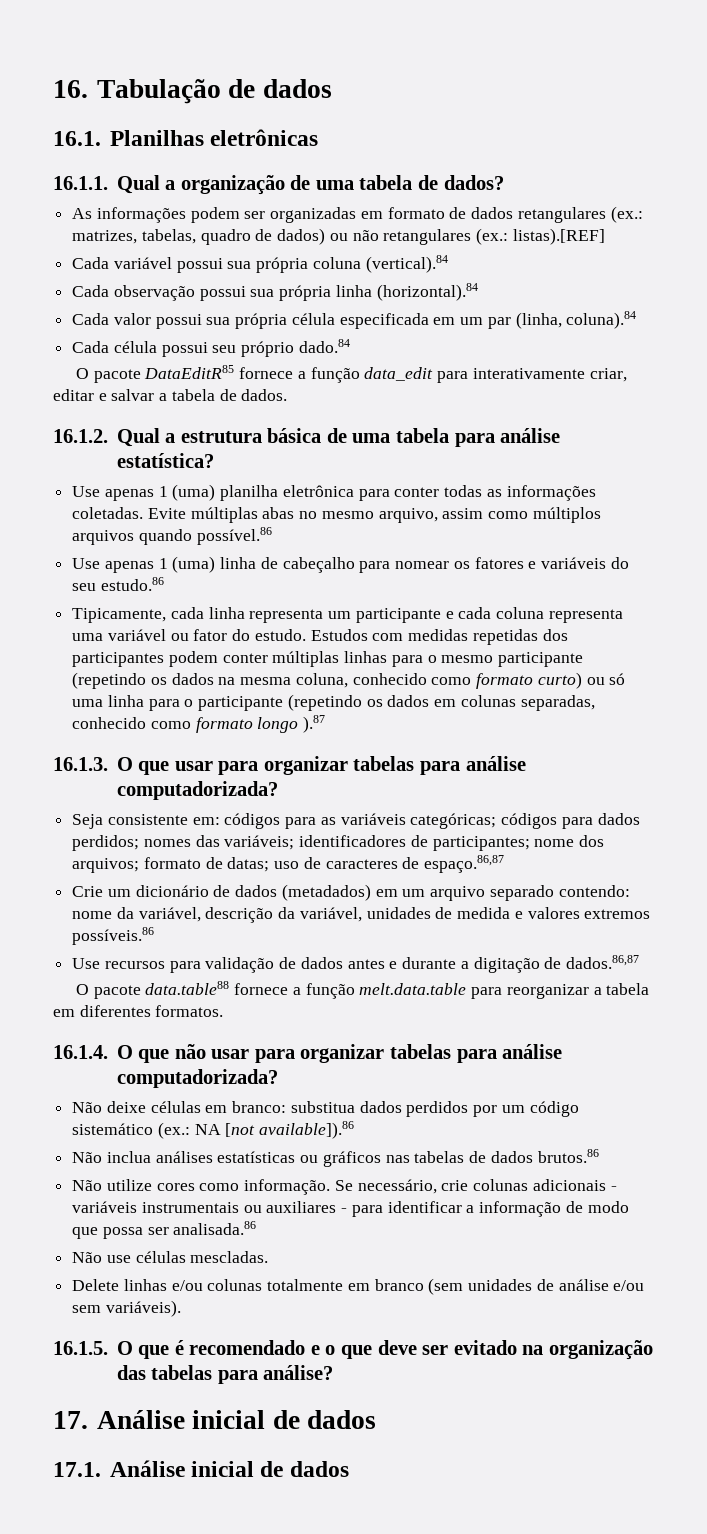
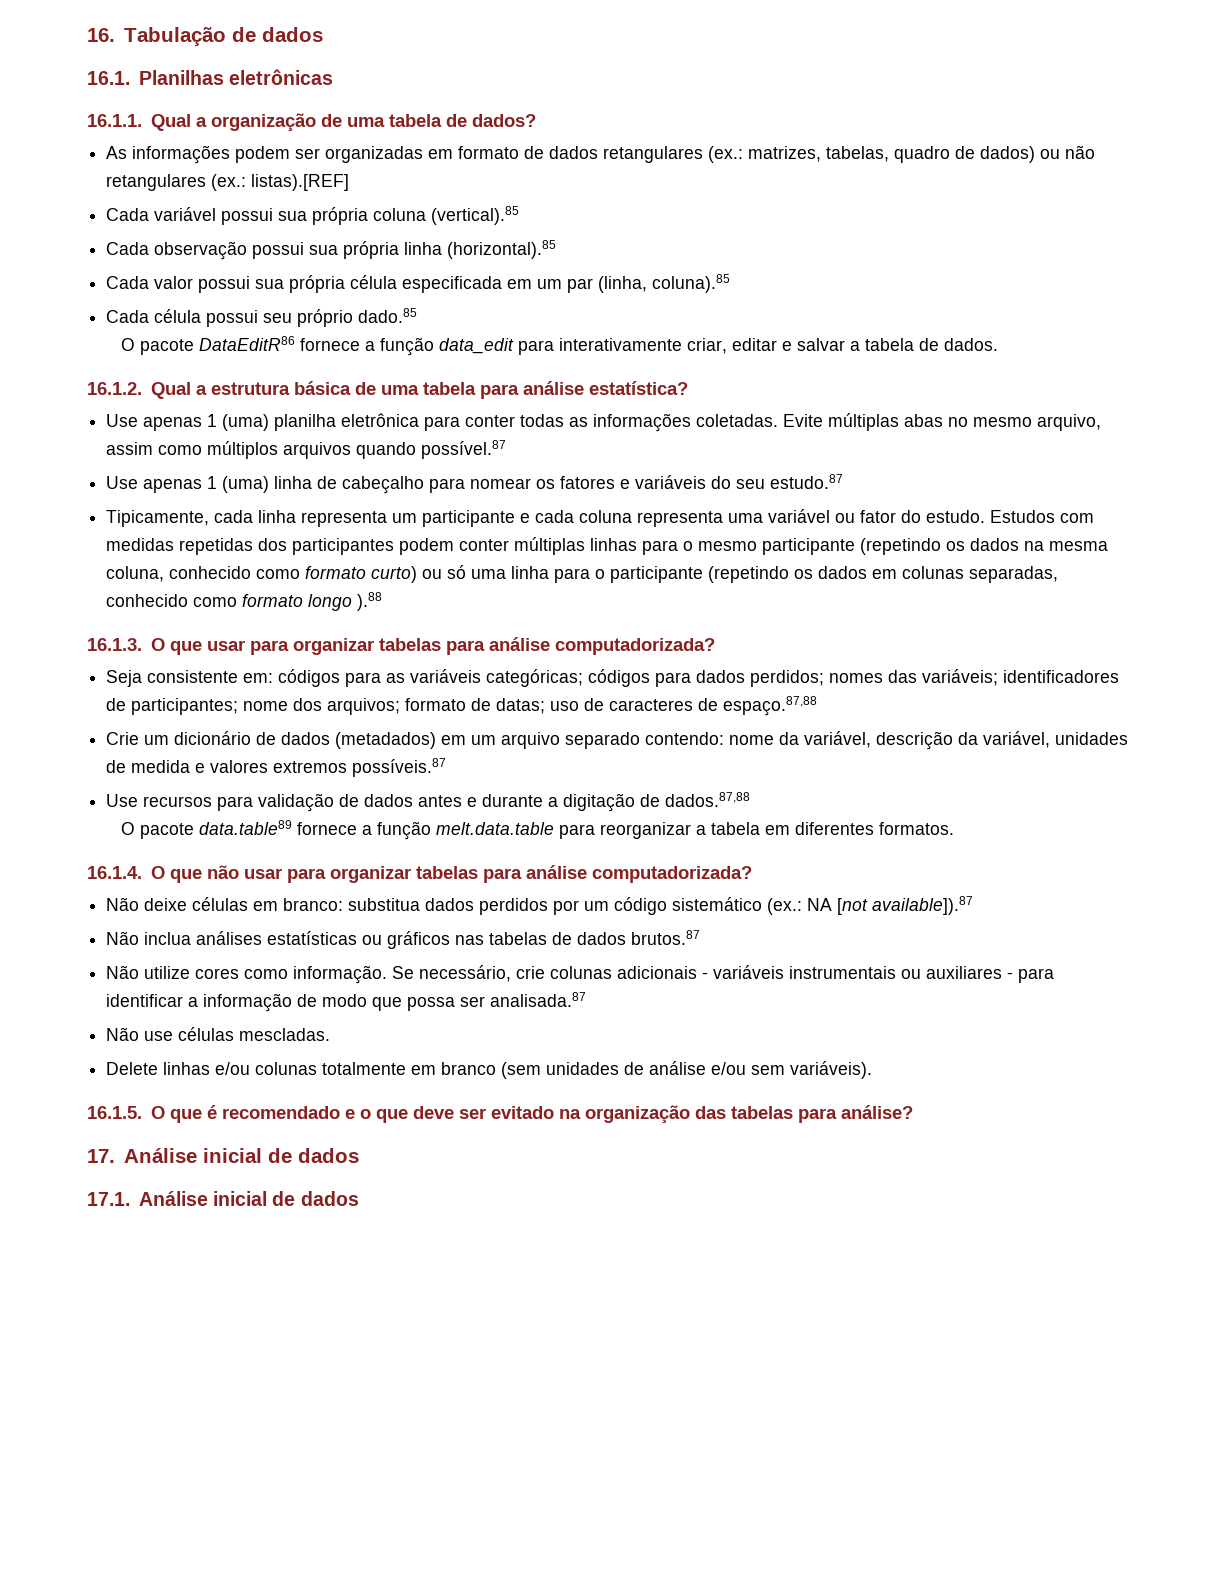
- Cada variável possui sua própria coluna (vertical).84
+ Cada variável possui sua própria coluna (vertical).85
- Cada observação possui sua própria linha (horizontal).84
+ Cada observação possui sua própria linha (horizontal).85
- Cada valor possui sua própria célula especificada em um par (linha, coluna).84
+ Cada valor possui sua própria célula especificada em um par (linha, coluna).85
- Cada célula possui seu próprio dado.84
- O pacote DataEditR85 fornece a função data_edit para interativamente criar, editar e salvar a tabela de dados.
+ Cada célula possui seu próprio dado.85
+ O pacote DataEditR86 fornece a função data_edit para interativamente criar, editar e salvar a tabela de dados.
- Evite múltiplas abas no mesmo arquivo, assim como múltiplos arquivos quando possível.86
+ Evite múltiplas abas no mesmo arquivo, assim como múltiplos arquivos quando possível.87
- Use apenas 1 (uma) linha de cabeçalho para nomear os fatores e variáveis do seu estudo.86
+ Use apenas 1 (uma) linha de cabeçalho para nomear os fatores e variáveis do seu estudo.87
- Estudos com medidas repetidas dos participantes podem conter múltiplas linhas para o mesmo participante (repetindo os dados na mesma coluna, conhecido como formato curto) ou só uma linha para o participante (repetindo os dados em colunas separadas, conhecido como formato longo ).87
+ Estudos com medidas repetidas dos participantes podem conter múltiplas linhas para o mesmo participante (repetindo os dados na mesma coluna, conhecido como formato curto) ou só uma linha para o participante (repetindo os dados em colunas separadas, conhecido como formato longo ).88
- Seja consistente em: códigos para as variáveis categóricas; códigos para dados perdidos; nomes das variáveis; identificadores de participantes; nome dos arquivos; formato de datas; uso de caracteres de espaço.86,87
+ Seja consistente em: códigos para as variáveis categóricas; códigos para dados perdidos; nomes das variáveis; identificadores de participantes; nome dos arquivos; formato de datas; uso de caracteres de espaço.87,88
- Crie um dicionário de dados (metadados) em um arquivo separado contendo: nome da variável, descrição da variável, unidades de medida e valores extremos possíveis.86
+ Crie um dicionário de dados (metadados) em um arquivo separado contendo: nome da variável, descrição da variável, unidades de medida e valores extremos possíveis.87
- Use recursos para validação de dados antes e durante a digitação de dados.86,87
- O pacote data.table88 fornece a função melt.data.table para reorganizar a tabela em diferentes formatos.
+ Use recursos para validação de dados antes e durante a digitação de dados.87,88
+ O pacote data.table89 fornece a função melt.data.table para reorganizar a tabela em diferentes formatos.
- Não deixe células em branco: substitua dados perdidos por um código sistemático (ex.: NA [not available]).86
+ Não deixe células em branco: substitua dados perdidos por um código sistemático (ex.: NA [not available]).87
- Não inclua análises estatísticas ou gráficos nas tabelas de dados brutos.86
+ Não inclua análises estatísticas ou gráficos nas tabelas de dados brutos.87
- Se necessário, crie colunas adicionais - variáveis instrumentais ou auxiliares - para identificar a informação de modo que possa ser analisada.86
+ Se necessário, crie colunas adicionais - variáveis instrumentais ou auxiliares - para identificar a informação de modo que possa ser analisada.87

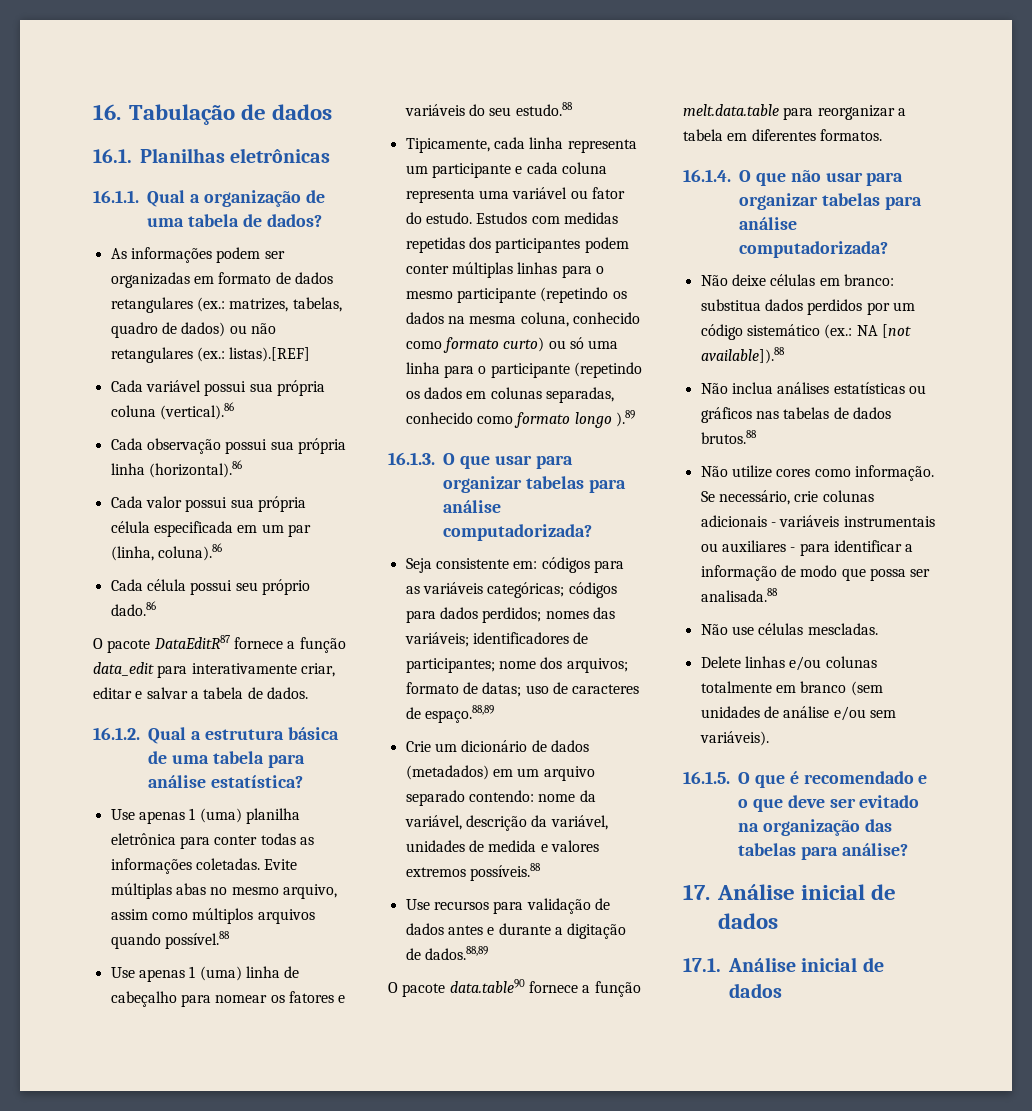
- Cada variável possui sua própria coluna (vertical).85
+ Cada variável possui sua própria coluna (vertical).86
- Cada observação possui sua própria linha (horizontal).85
+ Cada observação possui sua própria linha (horizontal).86
- Cada valor possui sua própria célula especificada em um par (linha, coluna).85
+ Cada valor possui sua própria célula especificada em um par (linha, coluna).86
- Cada célula possui seu próprio dado.85
- O pacote DataEditR86 fornece a função data_edit para interativamente criar, editar e salvar a tabela de dados.
+ Cada célula possui seu próprio dado.86
+ O pacote DataEditR87 fornece a função data_edit para interativamente criar, editar e salvar a tabela de dados.
- Evite múltiplas abas no mesmo arquivo, assim como múltiplos arquivos quando possível.87
+ Evite múltiplas abas no mesmo arquivo, assim como múltiplos arquivos quando possível.88
- Use apenas 1 (uma) linha de cabeçalho para nomear os fatores e variáveis do seu estudo.87
+ Use apenas 1 (uma) linha de cabeçalho para nomear os fatores e variáveis do seu estudo.88
- Estudos com medidas repetidas dos participantes podem conter múltiplas linhas para o mesmo participante (repetindo os dados na mesma coluna, conhecido como formato curto) ou só uma linha para o participante (repetindo os dados em colunas separadas, conhecido como formato longo ).88
+ Estudos com medidas repetidas dos participantes podem conter múltiplas linhas para o mesmo participante (repetindo os dados na mesma coluna, conhecido como formato curto) ou só uma linha para o participante (repetindo os dados em colunas separadas, conhecido como formato longo ).89
- Seja consistente em: códigos para as variáveis categóricas; códigos para dados perdidos; nomes das variáveis; identificadores de participantes; nome dos arquivos; formato de datas; uso de caracteres de espaço.87,88
+ Seja consistente em: códigos para as variáveis categóricas; códigos para dados perdidos; nomes das variáveis; identificadores de participantes; nome dos arquivos; formato de datas; uso de caracteres de espaço.88,89
- Crie um dicionário de dados (metadados) em um arquivo separado contendo: nome da variável, descrição da variável, unidades de medida e valores extremos possíveis.87
+ Crie um dicionário de dados (metadados) em um arquivo separado contendo: nome da variável, descrição da variável, unidades de medida e valores extremos possíveis.88
- Use recursos para validação de dados antes e durante a digitação de dados.87,88
- O pacote data.table89 fornece a função melt.data.table para reorganizar a tabela em diferentes formatos.
+ Use recursos para validação de dados antes e durante a digitação de dados.88,89
+ O pacote data.table90 fornece a função melt.data.table para reorganizar a tabela em diferentes formatos.
- Não deixe células em branco: substitua dados perdidos por um código sistemático (ex.: NA [not available]).87
+ Não deixe células em branco: substitua dados perdidos por um código sistemático (ex.: NA [not available]).88
- Não inclua análises estatísticas ou gráficos nas tabelas de dados brutos.87
+ Não inclua análises estatísticas ou gráficos nas tabelas de dados brutos.88
- Se necessário, crie colunas adicionais - variáveis instrumentais ou auxiliares - para identificar a informação de modo que possa ser analisada.87
+ Se necessário, crie colunas adicionais - variáveis instrumentais ou auxiliares - para identificar a informação de modo que possa ser analisada.88

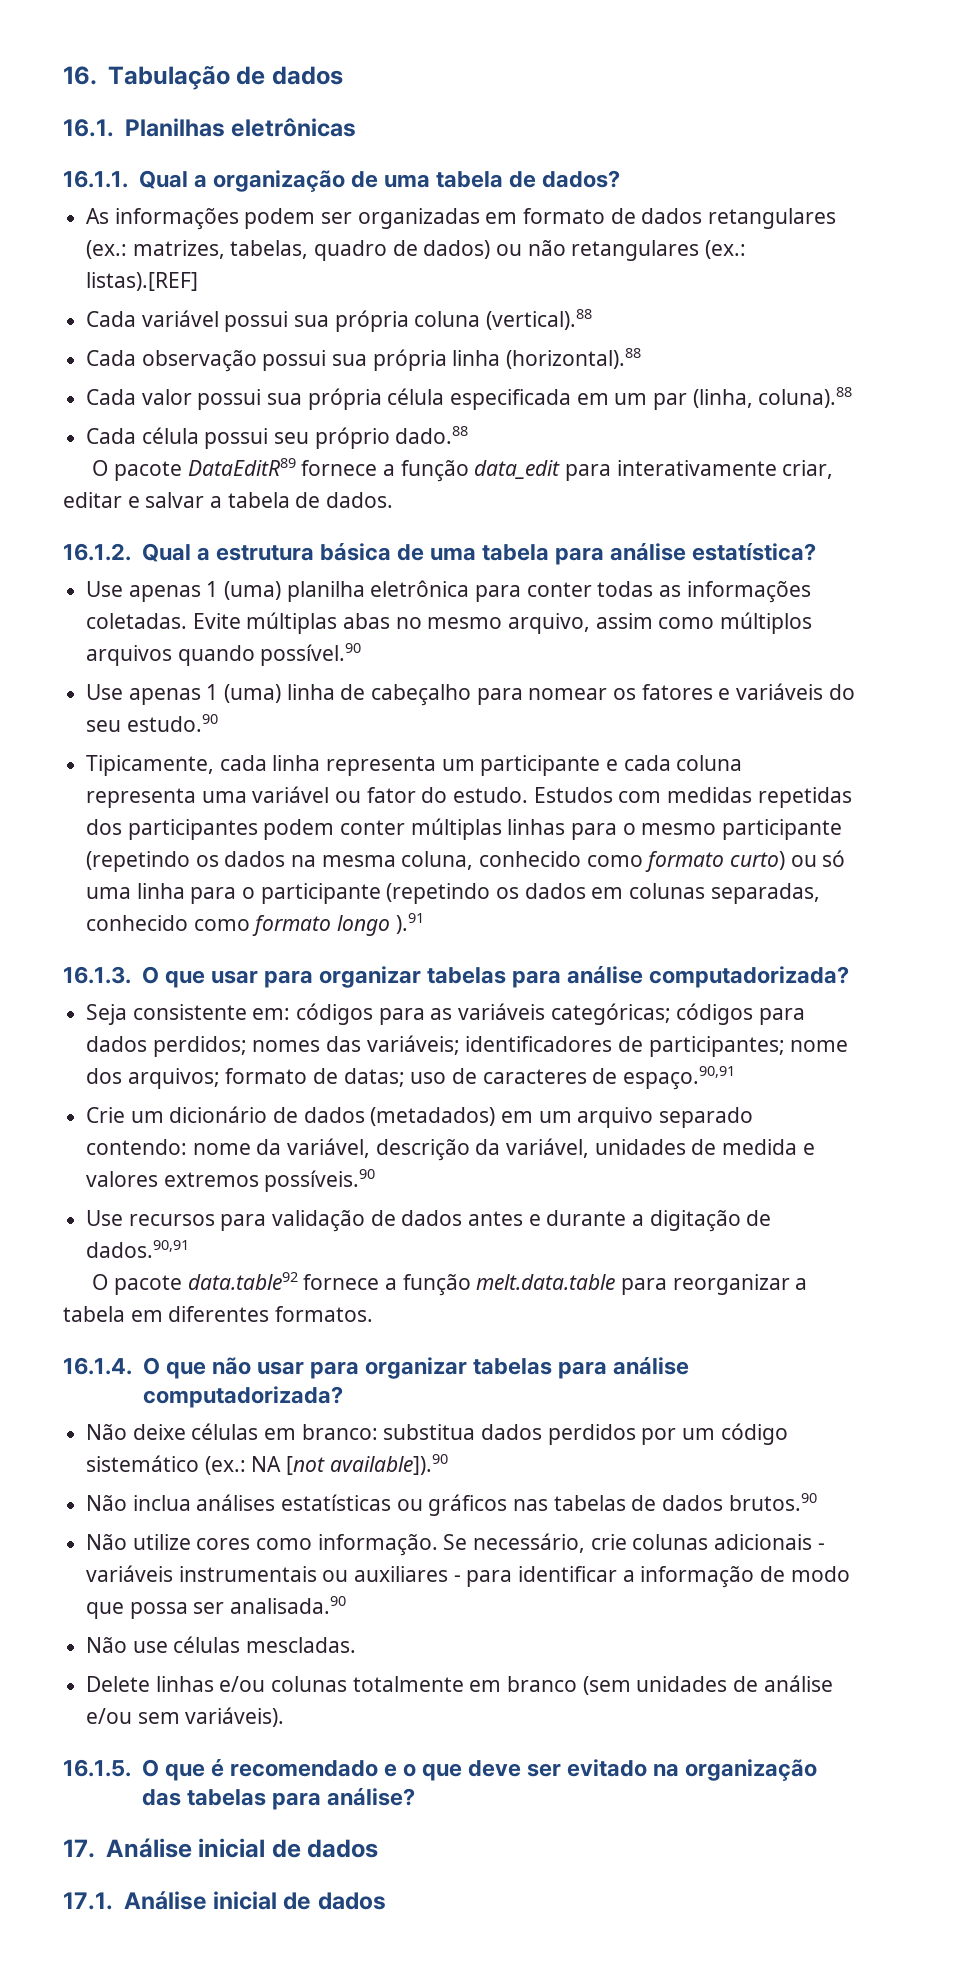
- Cada variável possui sua própria coluna (vertical).86
+ Cada variável possui sua própria coluna (vertical).88
- Cada observação possui sua própria linha (horizontal).86
+ Cada observação possui sua própria linha (horizontal).88
- Cada valor possui sua própria célula especificada em um par (linha, coluna).86
+ Cada valor possui sua própria célula especificada em um par (linha, coluna).88
- Cada célula possui seu próprio dado.86
- O pacote DataEditR87 fornece a função data_edit para interativamente criar, editar e salvar a tabela de dados.
+ Cada célula possui seu próprio dado.88
+ O pacote DataEditR89 fornece a função data_edit para interativamente criar, editar e salvar a tabela de dados.
- Evite múltiplas abas no mesmo arquivo, assim como múltiplos arquivos quando possível.88
+ Evite múltiplas abas no mesmo arquivo, assim como múltiplos arquivos quando possível.90
- Use apenas 1 (uma) linha de cabeçalho para nomear os fatores e variáveis do seu estudo.88
+ Use apenas 1 (uma) linha de cabeçalho para nomear os fatores e variáveis do seu estudo.90
- Estudos com medidas repetidas dos participantes podem conter múltiplas linhas para o mesmo participante (repetindo os dados na mesma coluna, conhecido como formato curto) ou só uma linha para o participante (repetindo os dados em colunas separadas, conhecido como formato longo ).89
+ Estudos com medidas repetidas dos participantes podem conter múltiplas linhas para o mesmo participante (repetindo os dados na mesma coluna, conhecido como formato curto) ou só uma linha para o participante (repetindo os dados em colunas separadas, conhecido como formato longo ).91
- Seja consistente em: códigos para as variáveis categóricas; códigos para dados perdidos; nomes das variáveis; identificadores de participantes; nome dos arquivos; formato de datas; uso de caracteres de espaço.88,89
+ Seja consistente em: códigos para as variáveis categóricas; códigos para dados perdidos; nomes das variáveis; identificadores de participantes; nome dos arquivos; formato de datas; uso de caracteres de espaço.90,91
- Crie um dicionário de dados (metadados) em um arquivo separado contendo: nome da variável, descrição da variável, unidades de medida e valores extremos possíveis.88
+ Crie um dicionário de dados (metadados) em um arquivo separado contendo: nome da variável, descrição da variável, unidades de medida e valores extremos possíveis.90
- Use recursos para validação de dados antes e durante a digitação de dados.88,89
- O pacote data.table90 fornece a função melt.data.table para reorganizar a tabela em diferentes formatos.
+ Use recursos para validação de dados antes e durante a digitação de dados.90,91
+ O pacote data.table92 fornece a função melt.data.table para reorganizar a tabela em diferentes formatos.
- Não deixe células em branco: substitua dados perdidos por um código sistemático (ex.: NA [not available]).88
+ Não deixe células em branco: substitua dados perdidos por um código sistemático (ex.: NA [not available]).90
- Não inclua análises estatísticas ou gráficos nas tabelas de dados brutos.88
+ Não inclua análises estatísticas ou gráficos nas tabelas de dados brutos.90
- Se necessário, crie colunas adicionais - variáveis instrumentais ou auxiliares - para identificar a informação de modo que possa ser analisada.88
+ Se necessário, crie colunas adicionais - variáveis instrumentais ou auxiliares - para identificar a informação de modo que possa ser analisada.90

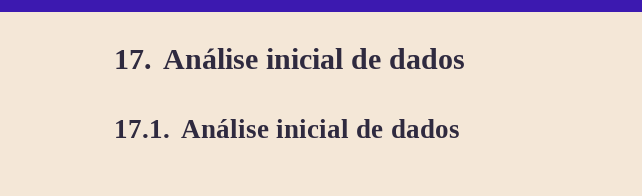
- 16. Tabulação de dados
- 16.1. Planilhas eletrônicas
- 16.1.1. Qual a organização de uma tabela de dados?
- As informações podem ser organizadas em formato de dados retangulares (ex.: matrizes, tabelas, quadro de dados) ou não retangulares (ex.: listas).[REF]
- Cada variável possui sua própria coluna (vertical).88
- Cada observação possui sua própria linha (horizontal).88
- Cada valor possui sua própria célula especificada em um par (linha, coluna).88
- Cada célula possui seu próprio dado.88
- O pacote DataEditR89 fornece a função data_edit para interativamente criar, editar e salvar a tabela de dados.
- 16.1.2. Qual a estrutura básica de uma tabela para análise estatística?
- Use apenas 1 (uma) planilha eletrônica para conter todas as informações coletadas. Evite múltiplas abas no mesmo arquivo, assim como múltiplos arquivos quando possível.90
- Use apenas 1 (uma) linha de cabeçalho para nomear os fatores e variáveis do seu estudo.90
- Tipicamente, cada linha representa um participante e cada coluna representa uma variável ou fator do estudo. Estudos com medidas repetidas dos participantes podem conter múltiplas linhas para o mesmo participante (repetindo os dados na mesma coluna, conhecido como formato curto) ou só uma linha para o participante (repetindo os dados em colunas separadas, conhecido como formato longo ).91
- 16.1.3. O que usar para organizar tabelas para análise computadorizada?
- Seja consistente em: códigos para as variáveis categóricas; códigos para dados perdidos; nomes das variáveis; identificadores de participantes; nome dos arquivos; formato de datas; uso de caracteres de espaço.90,91
- Crie um dicionário de dados (metadados) em um arquivo separado contendo: nome da variável, descrição da variável, unidades de medida e valores extremos possíveis.90
- Use recursos para validação de dados antes e durante a digitação de dados.90,91
- O pacote data.table92 fornece a função melt.data.table para reorganizar a tabela em diferentes formatos.
- 16.1.4. O que não usar para organizar tabelas para análise computadorizada?
- Não deixe células em branco: substitua dados perdidos por um código sistemático (ex.: NA [not available]).90
- Não inclua análises estatísticas ou gráficos nas tabelas de dados brutos.90
- Não utilize cores como informação. Se necessário, crie colunas adicionais - variáveis instrumentais ou auxiliares - para identificar a informação de modo que possa ser analisada.90
- Não use células mescladas.
- Delete linhas e/ou colunas totalmente em branco (sem unidades de análise e/ou sem variáveis).
- 16.1.5. O que é recomendado e o que deve ser evitado na organização das tabelas para análise?

